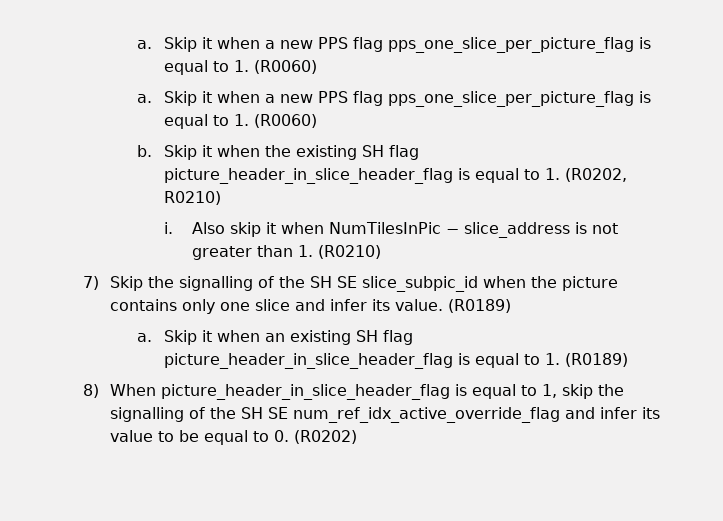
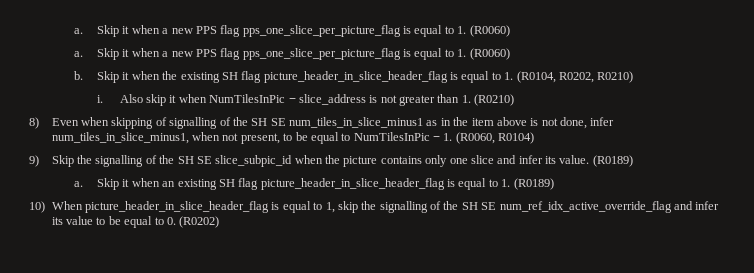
- Skip it when the existing SH flag picture_header_in_slice_header_flag is equal to 1. (R0202, R0210)
+ Skip it when the existing SH flag picture_header_in_slice_header_flag is equal to 1. (R0104, R0202, R0210)
- 7) Skip the signalling of the SH SE slice_subpic_id when the picture contains only one slice and infer its value.
+ 8) Even when skipping of signalling of the SH SE num_tiles_in_slice_minus1 as in the item above is not done, infer num_tiles_in_slice_minus1, when not present, to be equal to NumTilesInPic − 1. (R0060, R0104)
+ 9) Skip the signalling of the SH SE slice_subpic_id when the picture contains only one slice and infer its value.
- 8) When picture_header_in_slice_header_flag is equal to 1, skip the signalling of the SH SE num_ref_idx_active_override_flag and infer its value to be equal to 0. (R0202)
+ 10) When picture_header_in_slice_header_flag is equal to 1, skip the signalling of the SH SE num_ref_idx_active_override_flag and infer its value to be equal to 0. (R0202)

